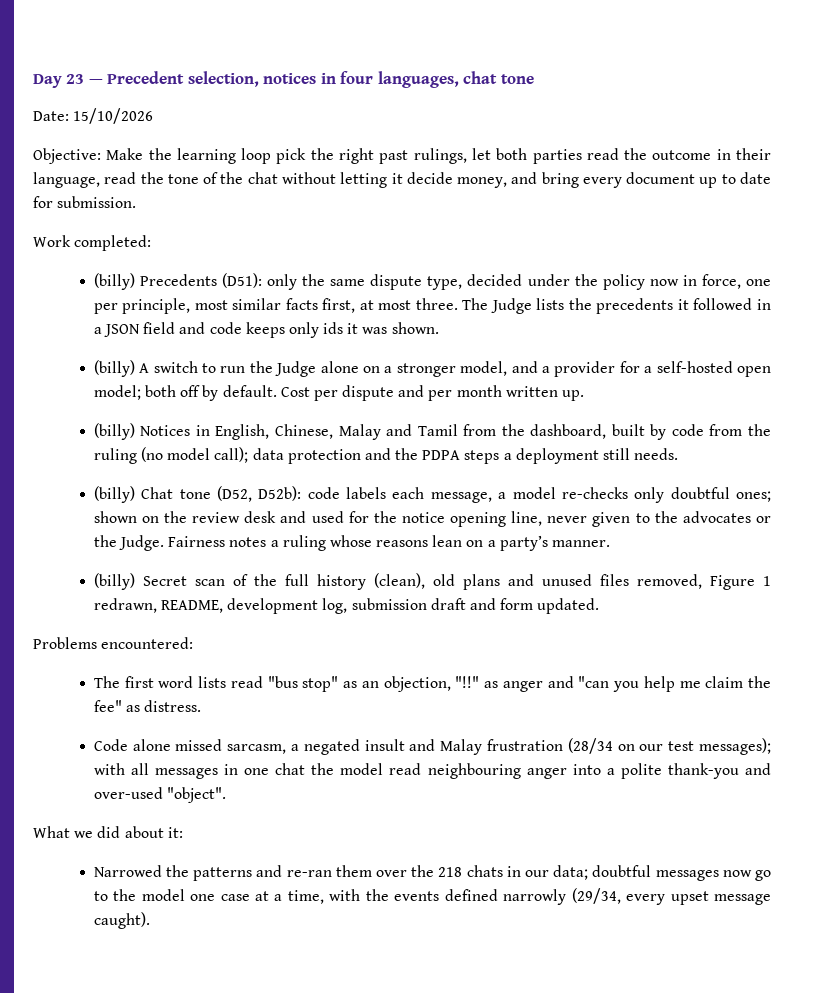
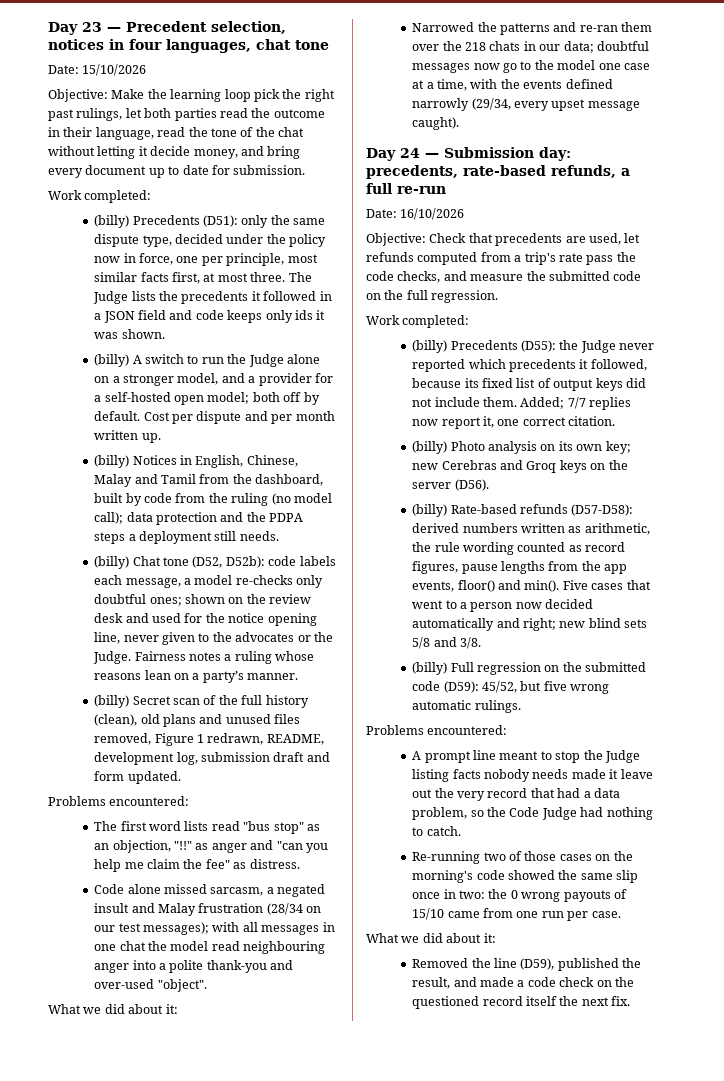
+ Day 24 — Submission day: precedents, rate-based refunds, a full re-run
+ Date: 16/10/2026
+ Objective: Check that precedents are used, let refunds computed from a trip's rate pass the code checks, and measure the submitted code on the full regression.
+ Work completed:
+ (billy) Precedents (D55): the Judge never reported which precedents it followed, because its fixed list of output keys did not include them. Added; 7/7 replies now report it, one correct citation.
+ (billy) Photo analysis on its own key; new Cerebras and Groq keys on the server (D56).
+ (billy) Rate-based refunds (D57-D58): derived numbers written as arithmetic, the rule wording counted as record figures, pause lengths from the app events, floor() and min(). Five cases that went to a person now decided automatically and right; new blind sets 5/8 and 3/8.
+ (billy) Full regression on the submitted code (D59): 45/52, but five wrong automatic rulings.
+ Problems encountered:
+ A prompt line meant to stop the Judge listing facts nobody needs made it leave out the very record that had a data problem, so the Code Judge had nothing to catch.
+ Re-running two of those cases on the morning's code showed the same slip once in two: the 0 wrong payouts of 15/10 came from one run per case.
+ What we did about it:
+ Removed the line (D59), published the result, and made a code check on the questioned record itself the next fix.

